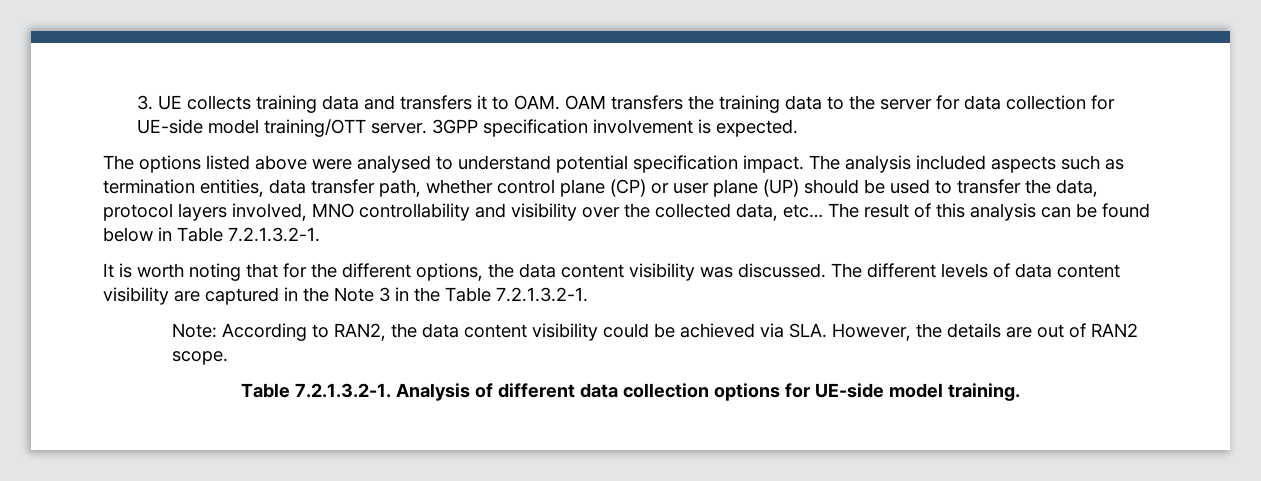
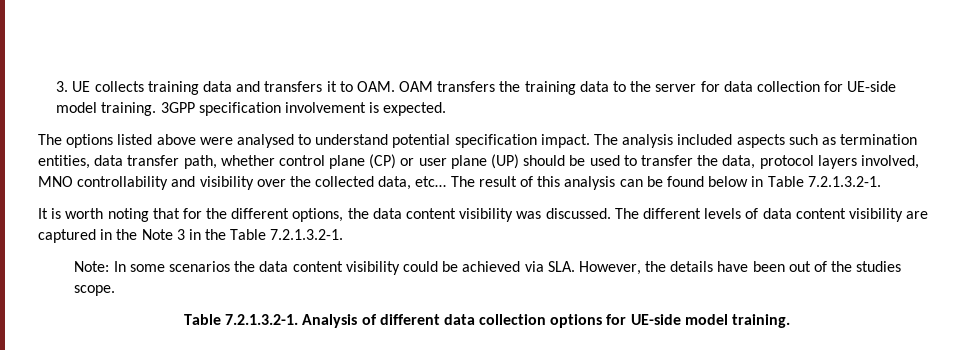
- 3. UE collects training data and transfers it to OAM. OAM transfers the training data to the server for data collection for UE-side model training/OTT server.
+ 3. UE collects training data and transfers it to OAM. OAM transfers the training data to the server for data collection for UE-side model training.
- Note: According to RAN2, the data content visibility could be achieved via SLA. However, the details are out of RAN2 scope.
+ Note: In some scenarios the data content visibility could be achieved via SLA. However, the details have been out of the studies scope.

